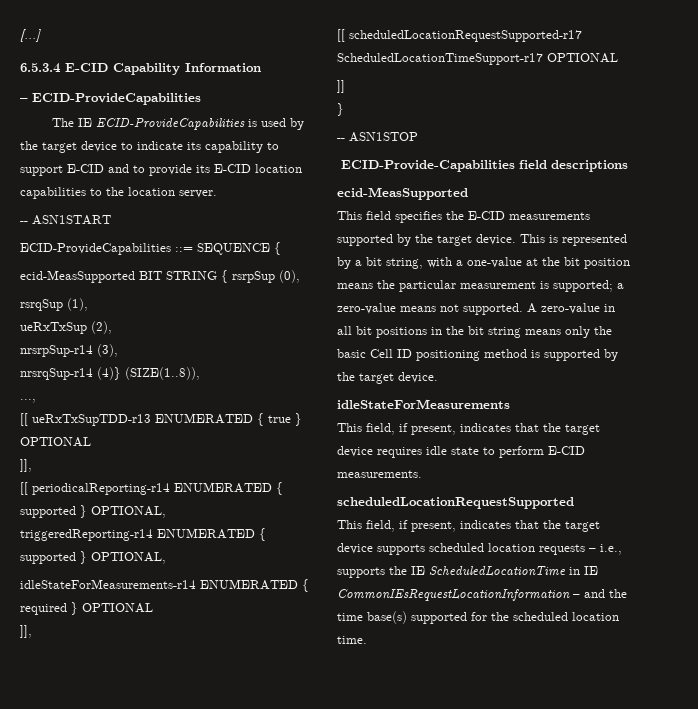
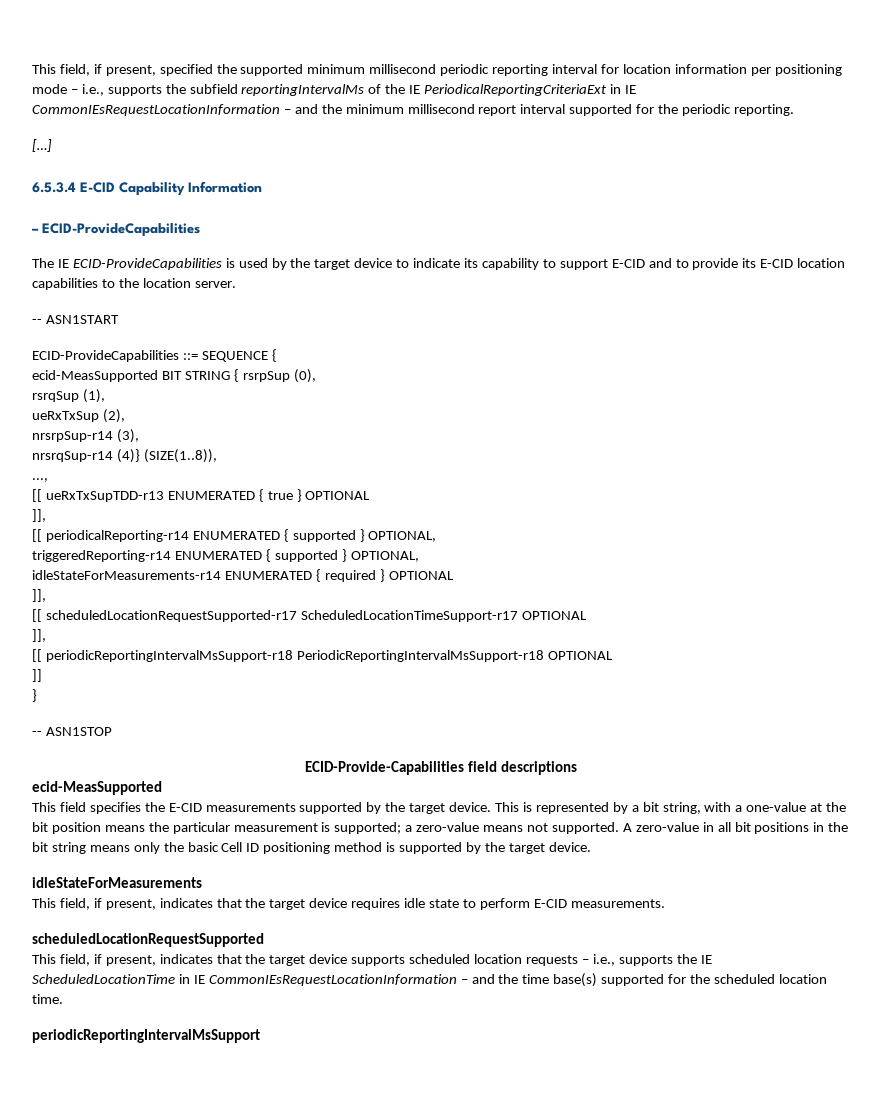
+ This field, if present, specified the supported minimum millisecond periodic reporting interval for location information per positioning mode – i.e., supports the subfield reportingIntervalMs of the IE PeriodicalReportingCriteriaExt in IE CommonIEsRequestLocationInformation – and the minimum millisecond report interval supported for the periodic reporting.
  [[ scheduledLocationRequestSupported-r17 ScheduledLocationTimeSupport-r17 OPTIONAL
+ ]],
+ [[ periodicReportingIntervalMsSupport-r18 PeriodicReportingIntervalMsSupport-r18 OPTIONAL
+ periodicReportingIntervalMsSupport

